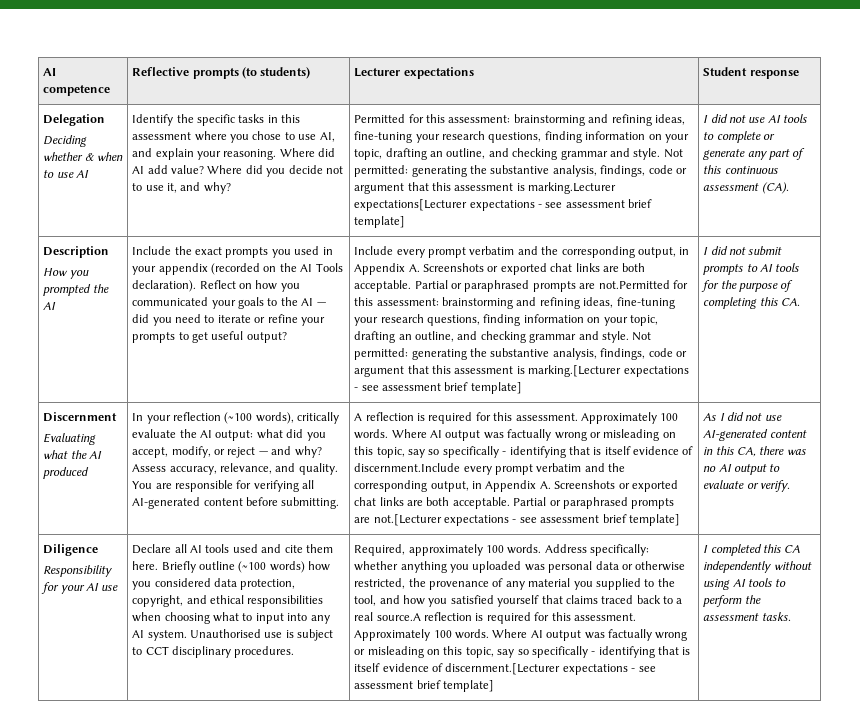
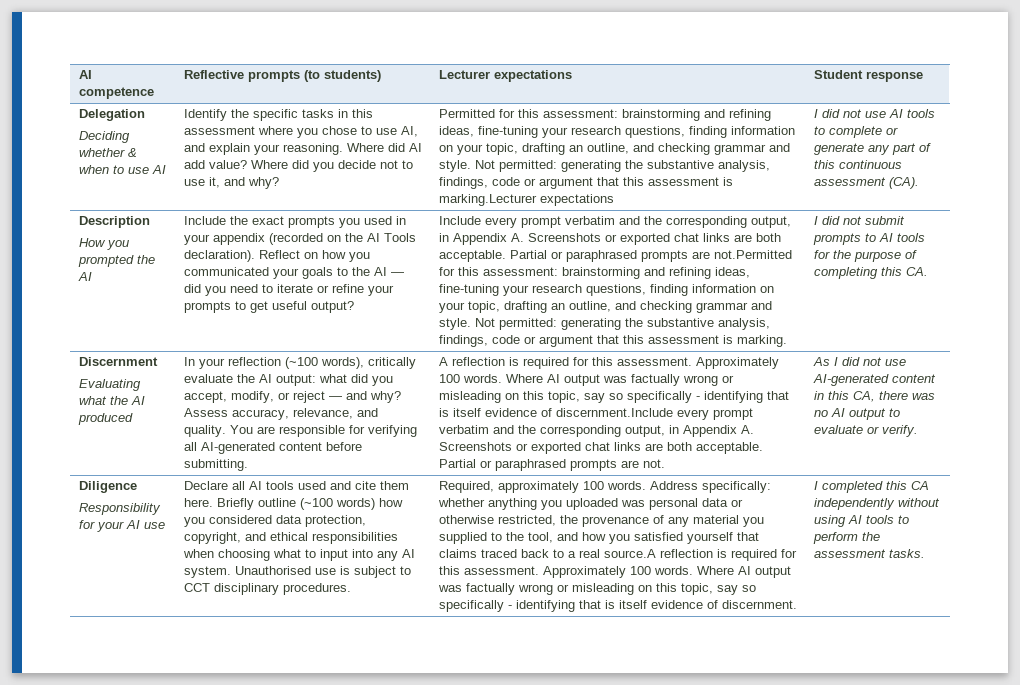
- Not permitted: generating the substantive analysis, findings, code or argument that this assessment is marking.Lecturer expectations[Lecturer expectations - see assessment brief template]
+ Not permitted: generating the substantive analysis, findings, code or argument that this assessment is marking.Lecturer expectations
- Not permitted: generating the substantive analysis, findings, code or argument that this assessment is marking.[Lecturer expectations - see assessment brief template]
+ Not permitted: generating the substantive analysis, findings, code or argument that this assessment is marking.
- Partial or paraphrased prompts are not.[Lecturer expectations - see assessment brief template]
+ Partial or paraphrased prompts are not.
- Where AI output was factually wrong or misleading on this topic, say so specifically - identifying that is itself evidence of discernment.[Lecturer expectations - see assessment brief template]
+ Where AI output was factually wrong or misleading on this topic, say so specifically - identifying that is itself evidence of discernment.

